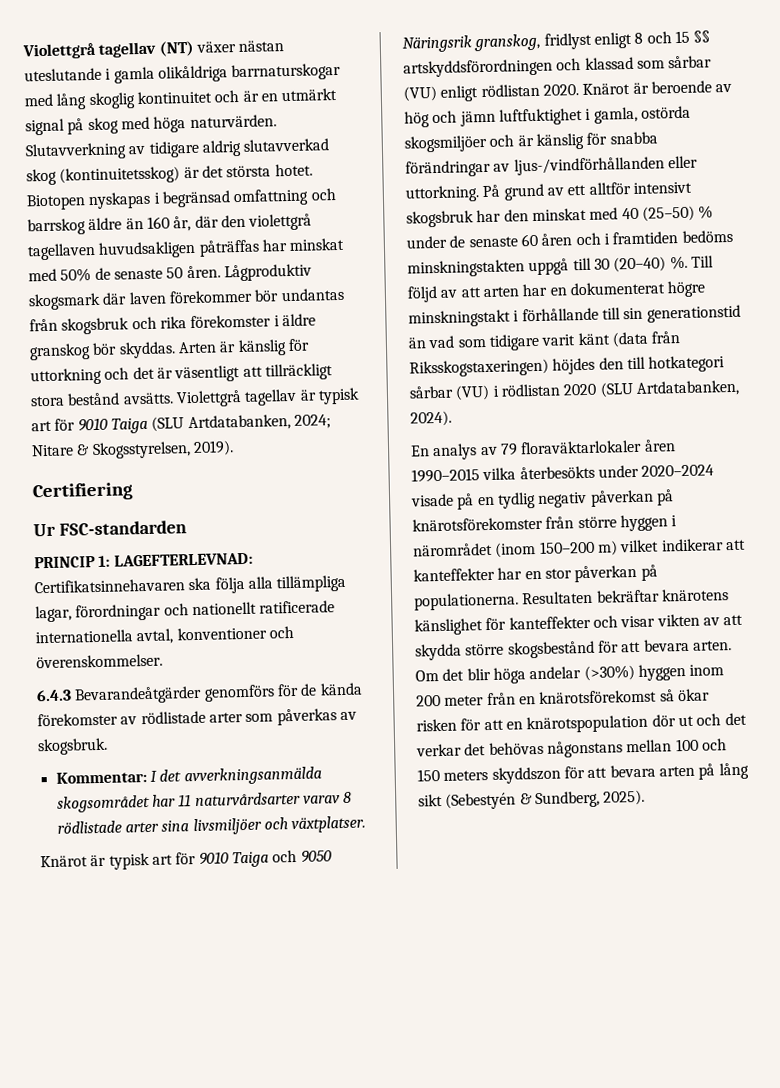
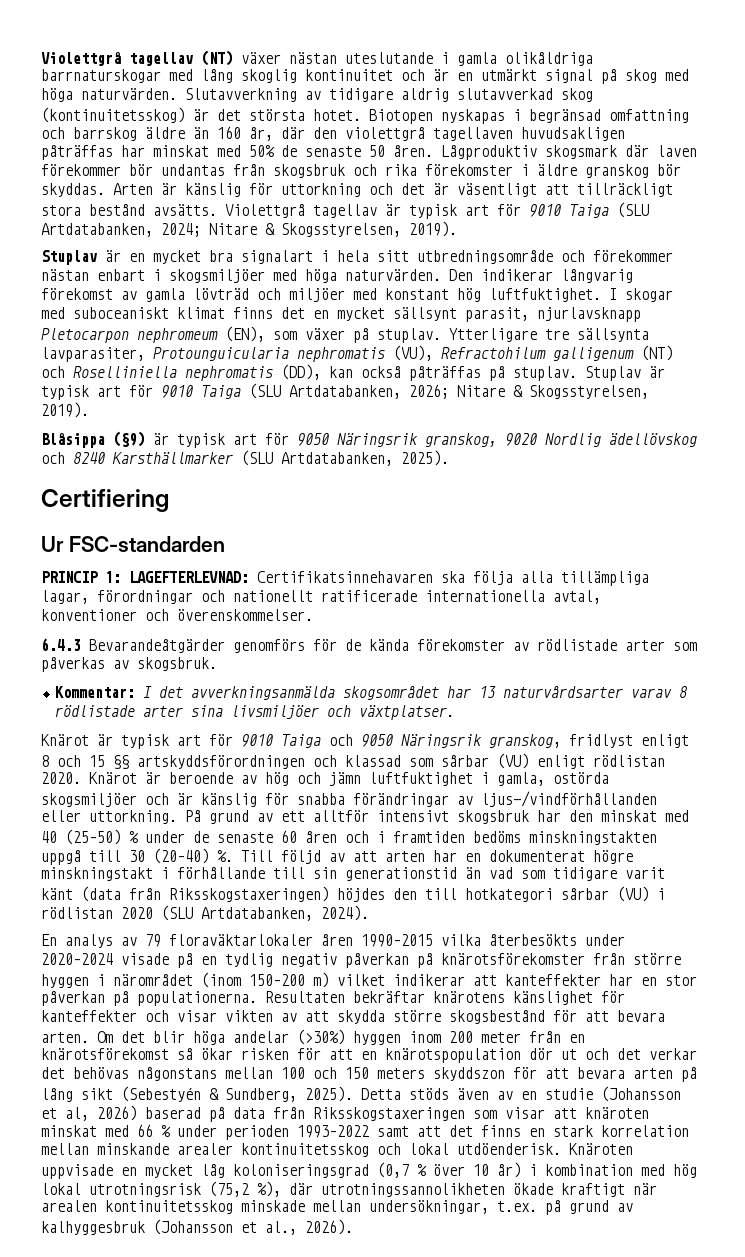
+ Stuplav är en mycket bra signalart i hela sitt utbredningsområde och förekommer nästan enbart i skogsmiljöer med höga naturvärden. Den indikerar långvarig förekomst av gamla lövträd och miljöer med konstant hög luftfuktighet. I skogar med suboceaniskt klimat finns det en mycket sällsynt parasit, njurlavsknapp Pletocarpon nephromeum (EN), som växer på stuplav. Ytterligare tre sällsynta lavparasiter, Protounguicularia nephromatis (VU), Refractohilum galligenum (NT) och Roselliniella nephromatis (DD), kan också påträffas på stuplav. Stuplav är typisk art för 9010 Taiga (SLU Artdatabanken, 2026; Nitare & Skogsstyrelsen, 2019).
+ Blåsippa (§9) är typisk art för 9050 Näringsrik granskog, 9020 Nordlig ädellövskog och 8240 Karsthällmarker (SLU Artdatabanken, 2025).
- Kommentar: I det avverkningsanmälda skogsområdet har 11 naturvårdsarter varav 8 rödlistade arter sina livsmiljöer och växtplatser.
+ Kommentar: I det avverkningsanmälda skogsområdet har 13 naturvårdsarter varav 8 rödlistade arter sina livsmiljöer och växtplatser.
+ Detta stöds även av en studie (Johansson et al, 2026) baserad på data från Riksskogstaxeringen som visar att knäroten minskat med 66 % under perioden 1993–2022 samt att det finns en stark korrelation mellan minskande arealer kontinuitetsskog och lokal utdöenderisk. Knäroten uppvisade en mycket låg koloniseringsgrad (0,7 % över 10 år) i kombination med hög lokal utrotningsrisk (75,2 %), där utrotningssannolikheten ökade kraftigt när arealen kontinuitetsskog minskade mellan undersökningar, t.ex. på grund av kalhyggesbruk (Johansson et al., 2026).

